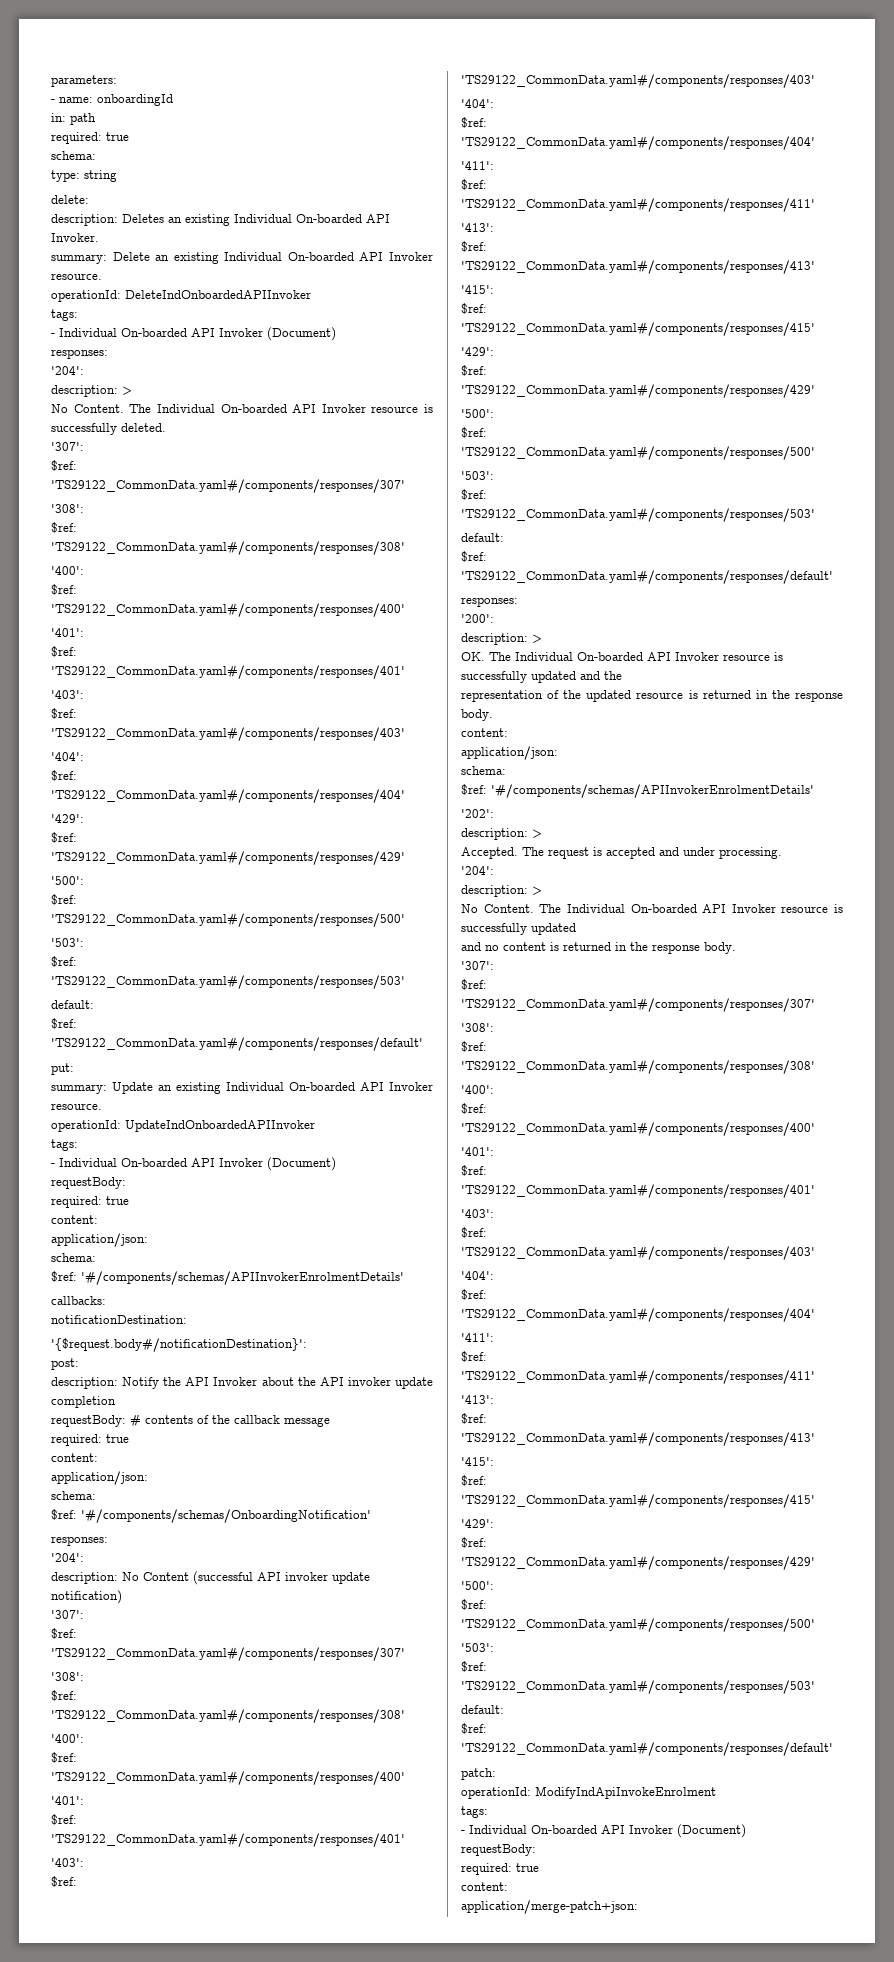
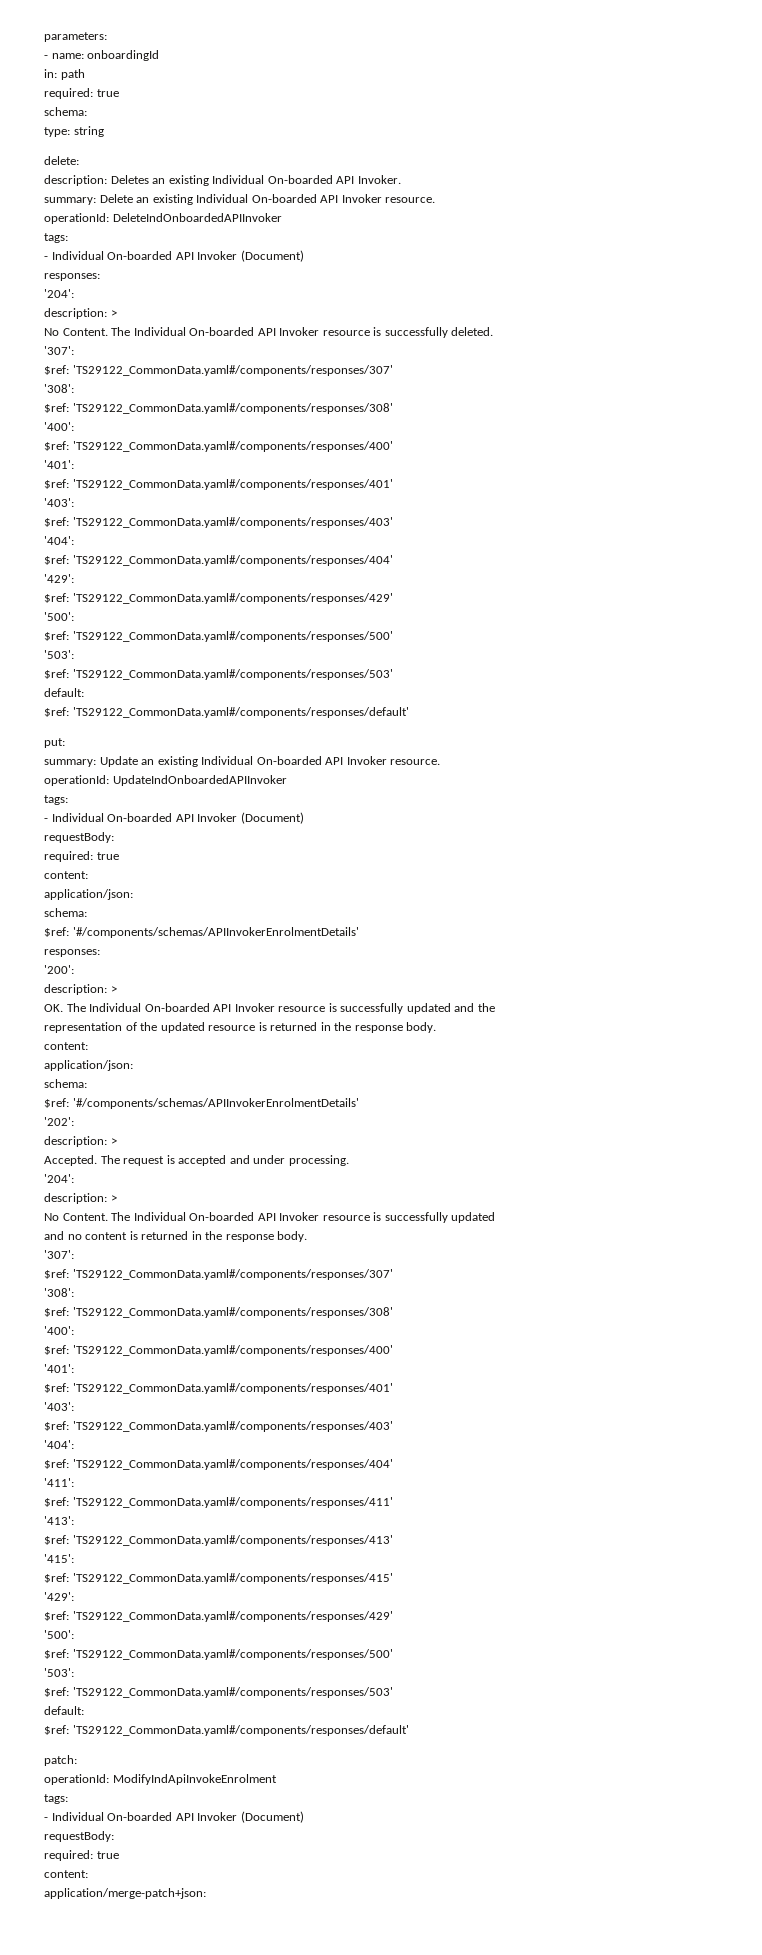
- callbacks:
- notificationDestination:
- '{$request.body#/notificationDestination}':
- post:
- description: Notify the API Invoker about the API invoker update completion
- requestBody: # contents of the callback message
- required: true
- content:
- application/json:
- schema:
- $ref: '#/components/schemas/OnboardingNotification'
- responses:
- '204':
- description: No Content (successful API invoker update notification)
- '307':
- $ref: 'TS29122_CommonData.yaml#/components/responses/307'
- '308':
- $ref: 'TS29122_CommonData.yaml#/components/responses/308'
- '400':
- $ref: 'TS29122_CommonData.yaml#/components/responses/400'
- '401':
- $ref: 'TS29122_CommonData.yaml#/components/responses/401'
- '403':
- $ref: 'TS29122_CommonData.yaml#/components/responses/403'
- '404':
- $ref: 'TS29122_CommonData.yaml#/components/responses/404'
- '411':
- $ref: 'TS29122_CommonData.yaml#/components/responses/411'
- '413':
- $ref: 'TS29122_CommonData.yaml#/components/responses/413'
- '415':
- $ref: 'TS29122_CommonData.yaml#/components/responses/415'
- '429':
- $ref: 'TS29122_CommonData.yaml#/components/responses/429'
- '500':
- $ref: 'TS29122_CommonData.yaml#/components/responses/500'
- '503':
- $ref: 'TS29122_CommonData.yaml#/components/responses/503'
- default:
- $ref: 'TS29122_CommonData.yaml#/components/responses/default'

